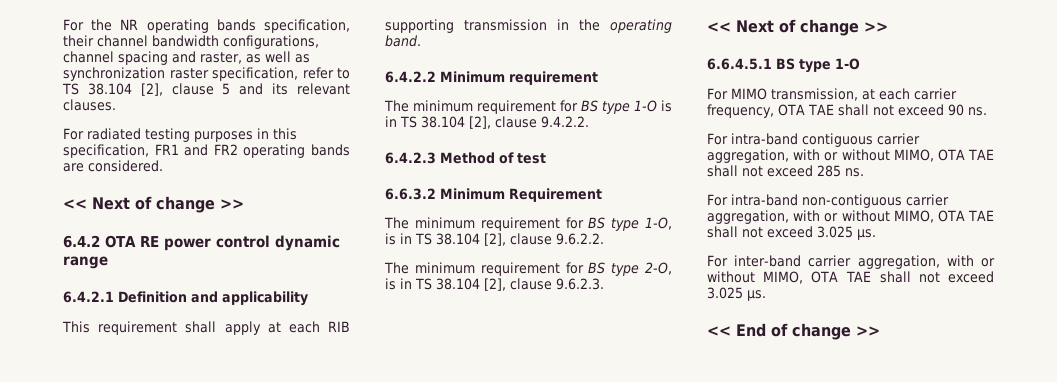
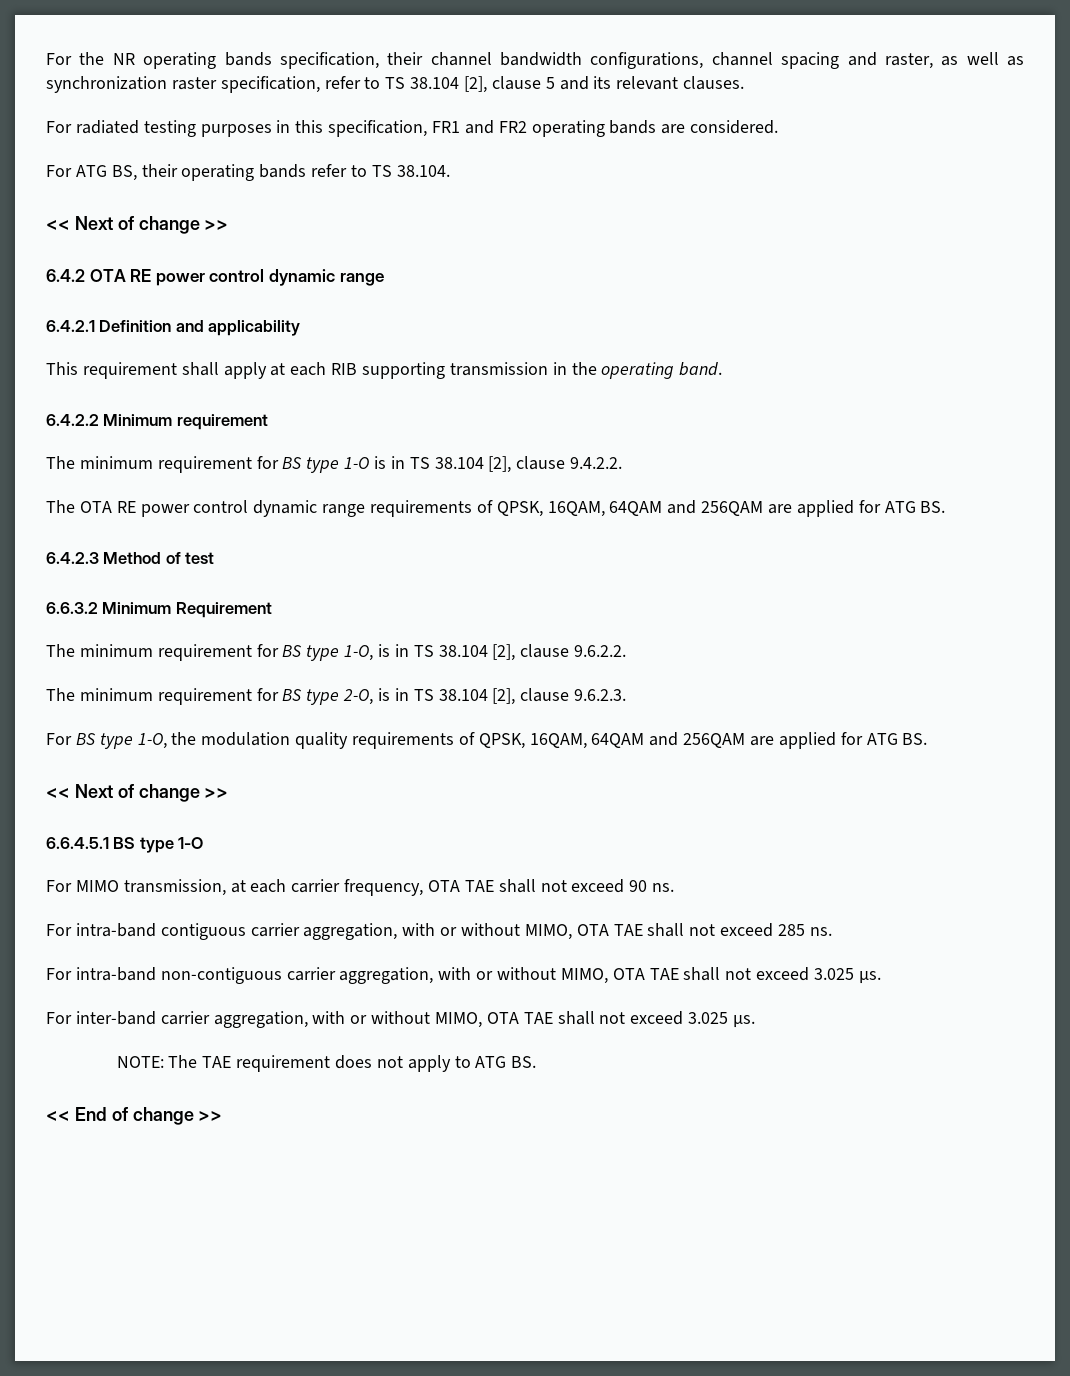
+ For ATG BS, their operating bands refer to TS 38.104.
+ The OTA RE power control dynamic range requirements of QPSK, 16QAM, 64QAM and 256QAM are applied for ATG BS.
+ For BS type 1-O, the modulation quality requirements of QPSK, 16QAM, 64QAM and 256QAM are applied for ATG BS.
+ NOTE: The TAE requirement does not apply to ATG BS.

